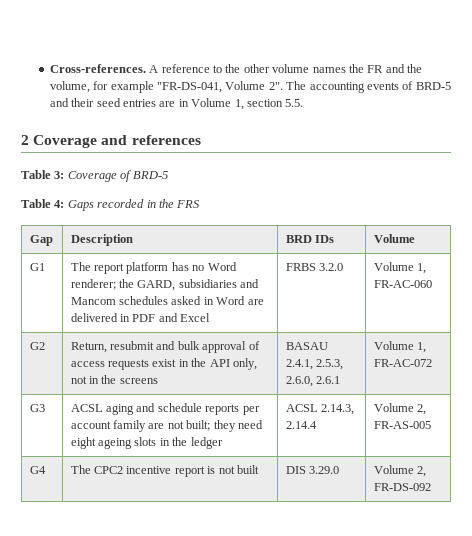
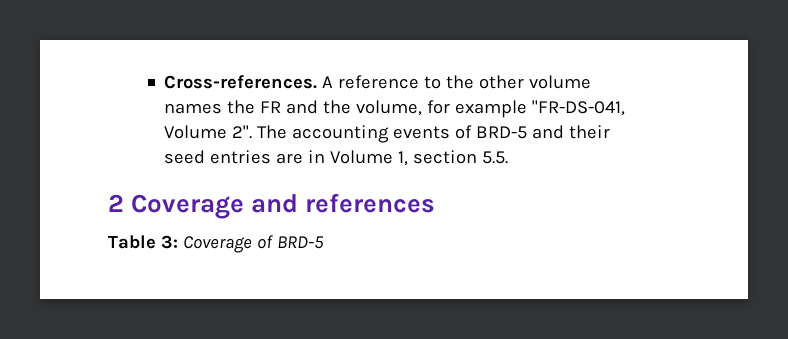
- Table 4: Gaps recorded in the FRS
- Gap | Description | BRD IDs | Volume
- G1 | The report platform has no Word renderer; the GARD, subsidiaries and Mancom schedules asked in Word are delivered in PDF and Excel | FRBS 3.2.0 | Volume 1, FR-AC-060
- G2 | Return, resubmit and bulk approval of access requests exist in the API only, not in the screens | BASAU 2.4.1, 2.5.3, 2.6.0, 2.6.1 | Volume 1, FR-AC-072
- G3 | ACSL aging and schedule reports per account family are not built; they need eight ageing slots in the ledger | ACSL 2.14.3, 2.14.4 | Volume 2, FR-AS-005
- G4 | The CPC2 incentive report is not built | DIS 3.29.0 | Volume 2, FR-DS-092

